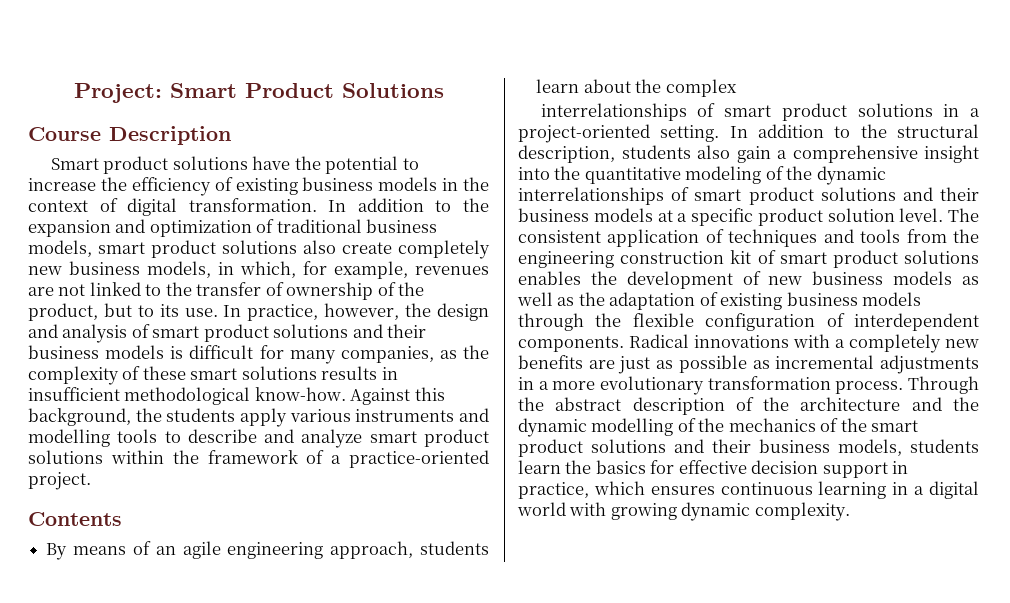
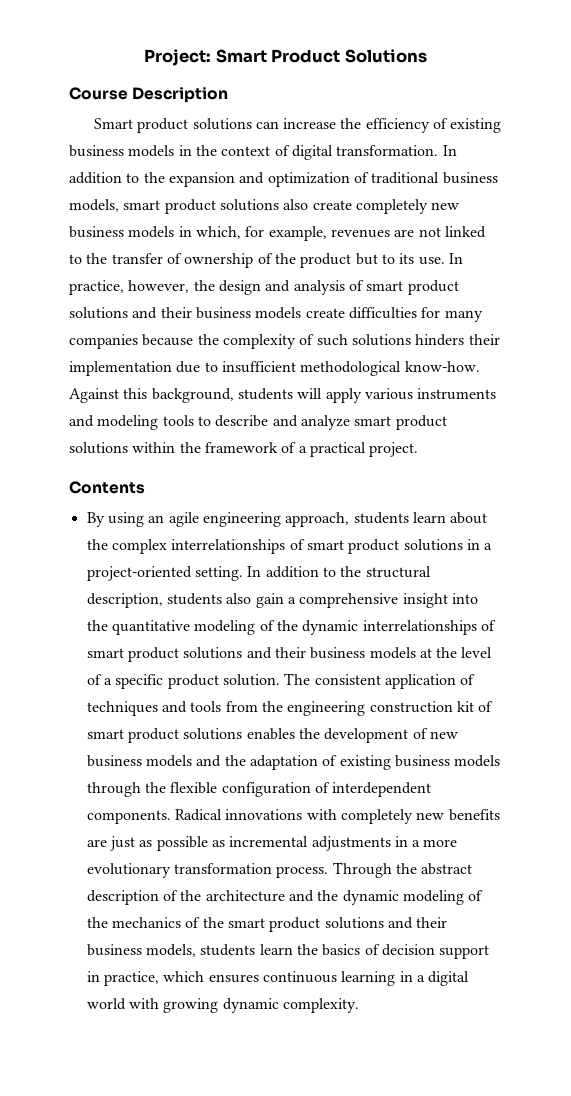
- Smart product solutions have the potential to increase the efficiency of existing business models in the context of digital transformation.
+ Smart product solutions can increase the efficiency of existing business models in the context of digital transformation.
- In addition to the expansion and optimization of traditional business models, smart product solutions also create completely new business models, in which, for example, revenues are not linked to the transfer of ownership of the product, but to its use.
+ In addition to the expansion and optimization of traditional business models, smart product solutions also create completely new business models in which, for example, revenues are not linked to the transfer of ownership of the product but to its use.
- In practice, however, the design and analysis of smart product solutions and their business models is difficult for many companies, as the complexity of these smart solutions results in insufficient methodological know-how.
+ In practice, however, the design and analysis of smart product solutions and their business models create difficulties for many companies because the complexity of such solutions hinders their implementation due to insufficient methodological know-how.
- Against this background, the students apply various instruments and modelling tools to describe and analyze smart product solutions within the framework of a practice-oriented project.
+ Against this background, students will apply various instruments and modeling tools to describe and analyze smart product solutions within the framework of a practical project.
- By means of an agile engineering approach, students learn about the complex
- interrelationships of smart product solutions in a project-oriented setting.
+ By using an agile engineering approach, students learn about the complex interrelationships of smart product solutions in a project-oriented setting.
- In addition to the structural description, students also gain a comprehensive insight into the quantitative modeling of the dynamic interrelationships of smart product solutions and their business models at a specific product solution level.
+ In addition to the structural description, students also gain a comprehensive insight into the quantitative modeling of the dynamic interrelationships of smart product solutions and their business models at the level of a specific product solution.
- The consistent application of techniques and tools from the engineering construction kit of smart product solutions enables the development of new business models as well as the adaptation of existing business models through the flexible configuration of interdependent components.
+ The consistent application of techniques and tools from the engineering construction kit of smart product solutions enables the development of new business models and the adaptation of existing business models through the flexible configuration of interdependent components.
- Radical innovations with a completely new benefits are just as possible as incremental adjustments in a more evolutionary transformation process.
+ Radical innovations with completely new benefits are just as possible as incremental adjustments in a more evolutionary transformation process.
- Through the abstract description of the architecture and the dynamic modelling of the mechanics of the smart product solutions and their business models, students learn the basics for effective decision support in practice, which ensures continuous learning in a digital world with growing dynamic complexity.
+ Through the abstract description of the architecture and the dynamic modeling of the mechanics of the smart product solutions and their business models, students learn the basics of decision support in practice, which ensures continuous learning in a digital world with growing dynamic complexity.

